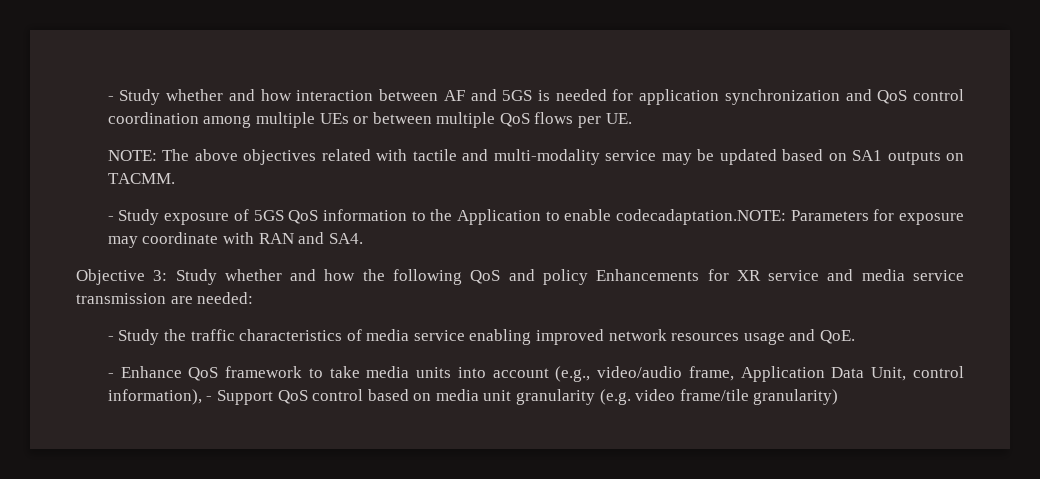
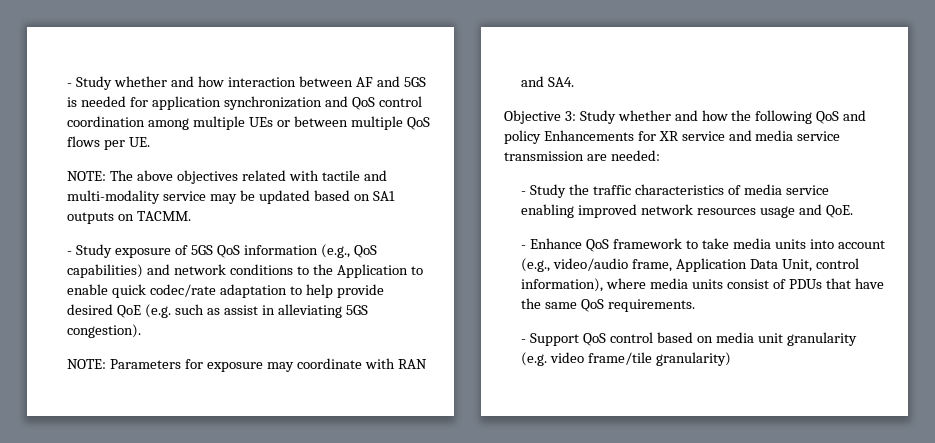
- - Study exposure of 5GS QoS information to the Application to enable codecadaptation.NOTE: Parameters for exposure may coordinate with RAN and SA4.
+ - Study exposure of 5GS QoS information (e.g., QoS capabilities) and network conditions to the Application to enable quick codec/rate adaptation to help provide desired QoE (e.g. such as assist in alleviating 5GS congestion).
+ NOTE: Parameters for exposure may coordinate with RAN and SA4.
- - Enhance QoS framework to take media units into account (e.g., video/audio frame, Application Data Unit, control information), - Support QoS control based on media unit granularity (e.g. video frame/tile granularity)
+ - Enhance QoS framework to take media units into account (e.g., video/audio frame, Application Data Unit, control information), where media units consist of PDUs that have the same QoS requirements.
+ - Support QoS control based on media unit granularity (e.g. video frame/tile granularity)

